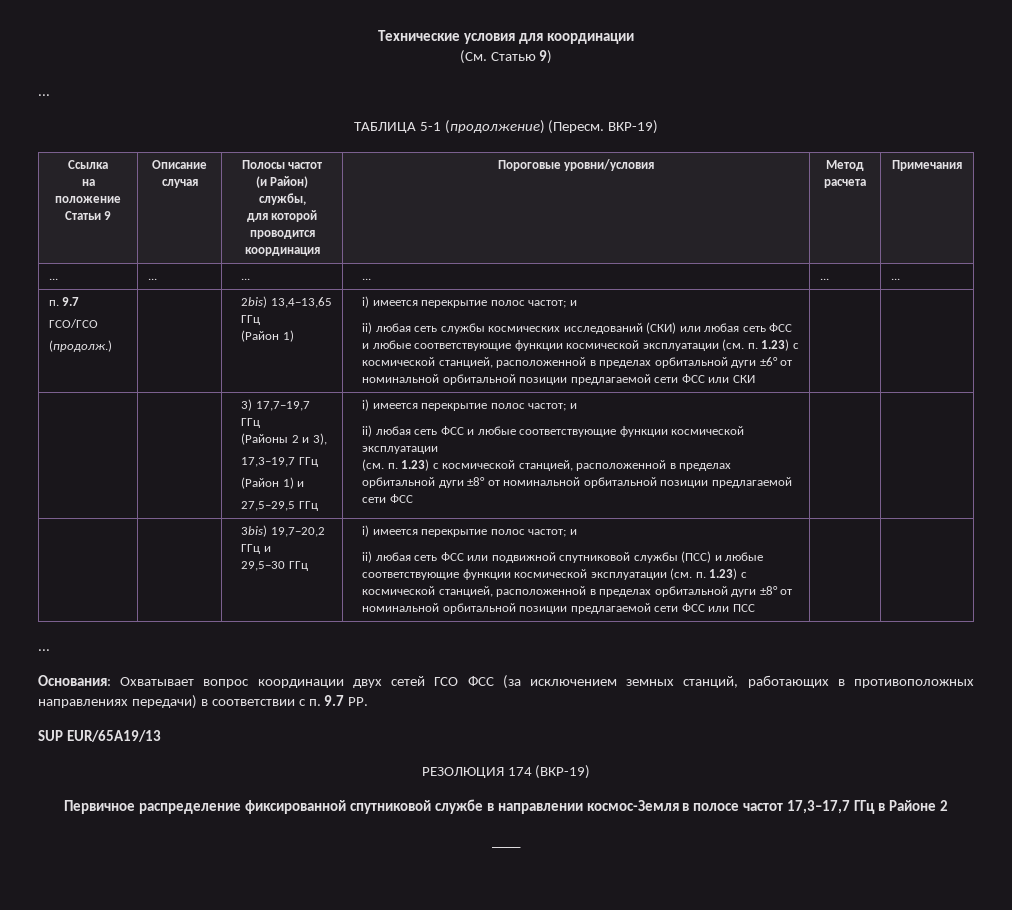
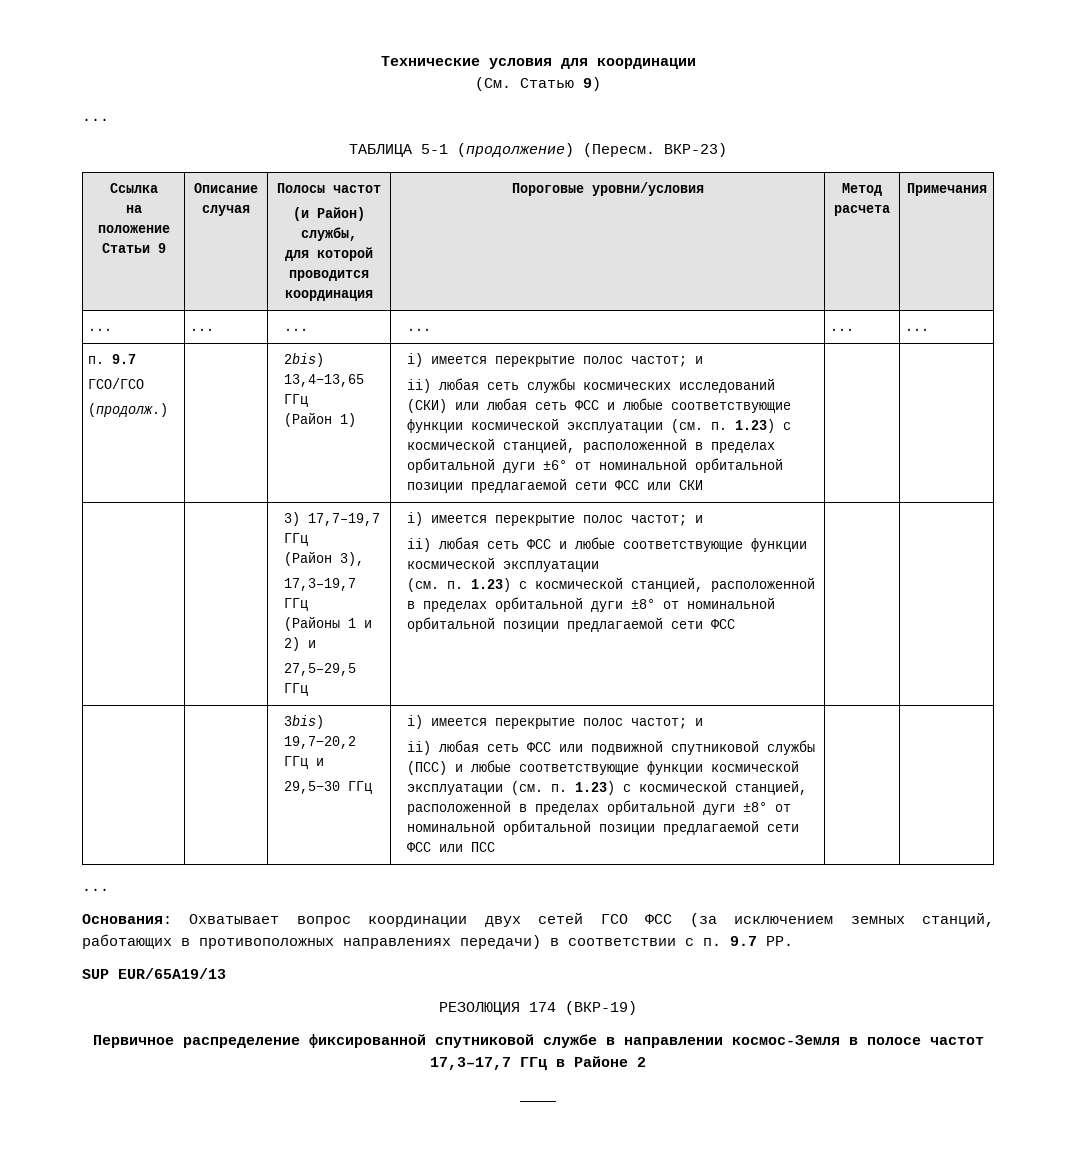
- ВКР-19)
+ ВКР-23)
- (Районы 2 и 3),
+ (Район 3),
- (Район 1) и
+ (Районы 1 и 2) и

